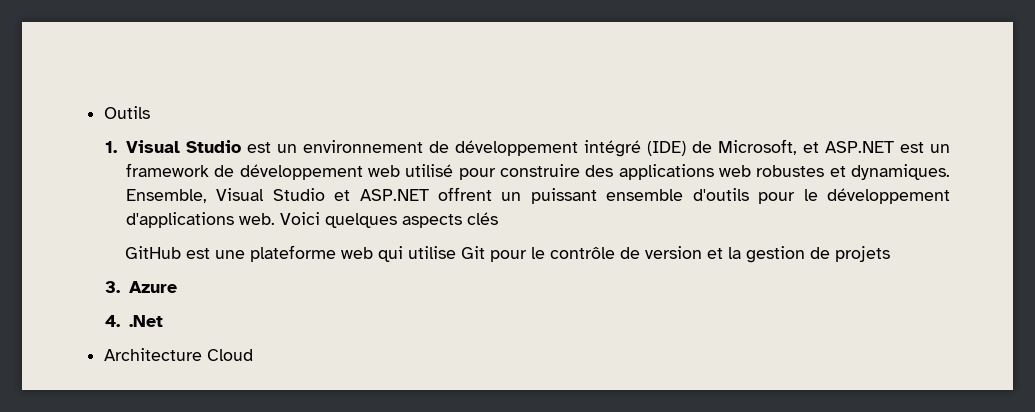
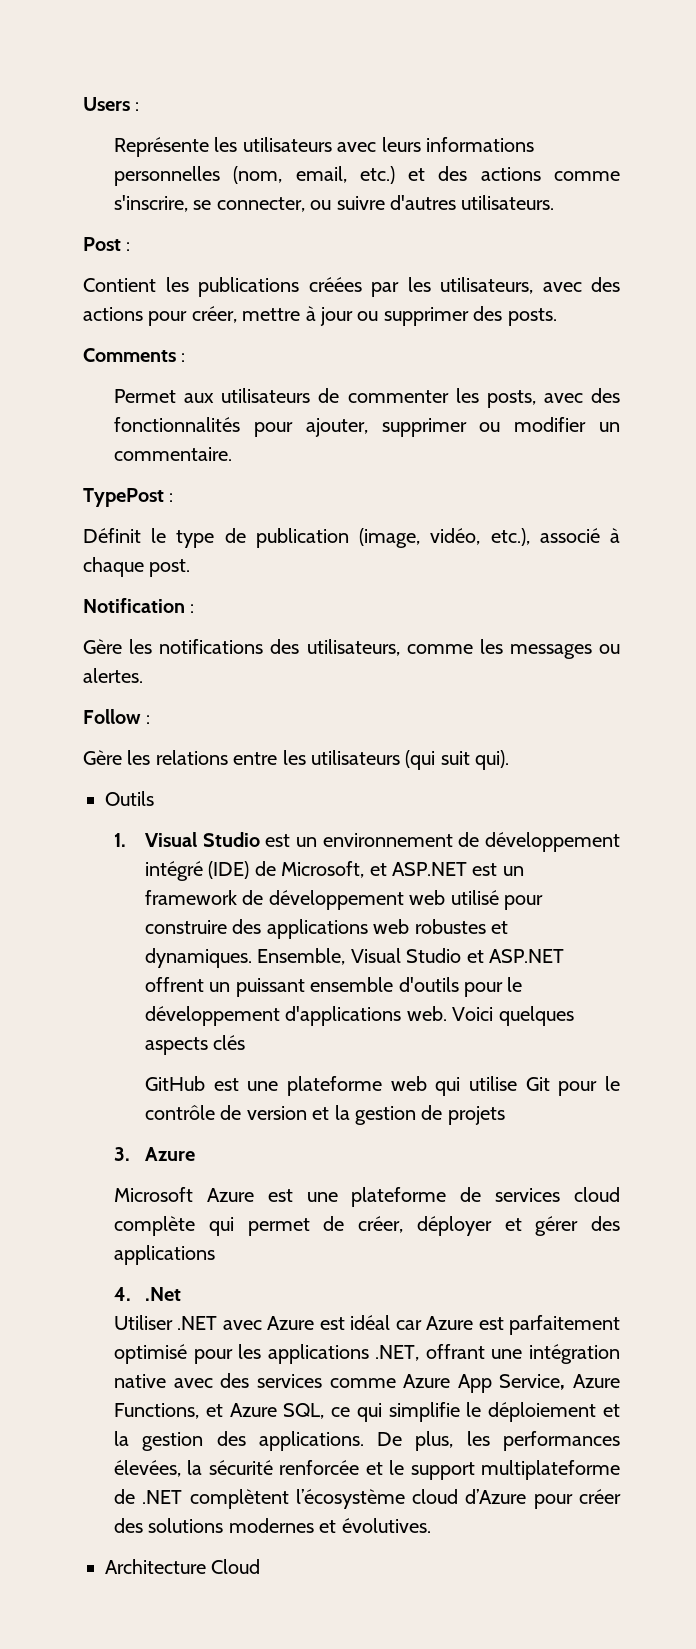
+ Users :
+ Représente les utilisateurs avec leurs informations personnelles (nom, email, etc.) et des actions comme s'inscrire, se connecter, ou suivre d'autres utilisateurs.
+ Post :
+ Contient les publications créées par les utilisateurs, avec des actions pour créer, mettre à jour ou supprimer des posts.
+ Comments :
+ Permet aux utilisateurs de commenter les posts, avec des fonctionnalités pour ajouter, supprimer ou modifier un commentaire.
+ TypePost :
+ Définit le type de publication (image, vidéo, etc.), associé à chaque post.
+ Notification :
+ Gère les notifications des utilisateurs, comme les messages ou alertes.
+ Follow :
+ Gère les relations entre les utilisateurs (qui suit qui).
+ Microsoft Azure est une plateforme de services cloud complète qui permet de créer, déployer et gérer des applications
  4. .Net
+ Utiliser .NET avec Azure est idéal car Azure est parfaitement optimisé pour les applications .NET, offrant une intégration native avec des services comme Azure App Service, Azure Functions, et Azure SQL, ce qui simplifie le déploiement et la gestion des applications. De plus, les performances élevées, la sécurité renforcée et le support multiplateforme de .NET complètent l’écosystème cloud d’Azure pour créer des solutions modernes et évolutives.

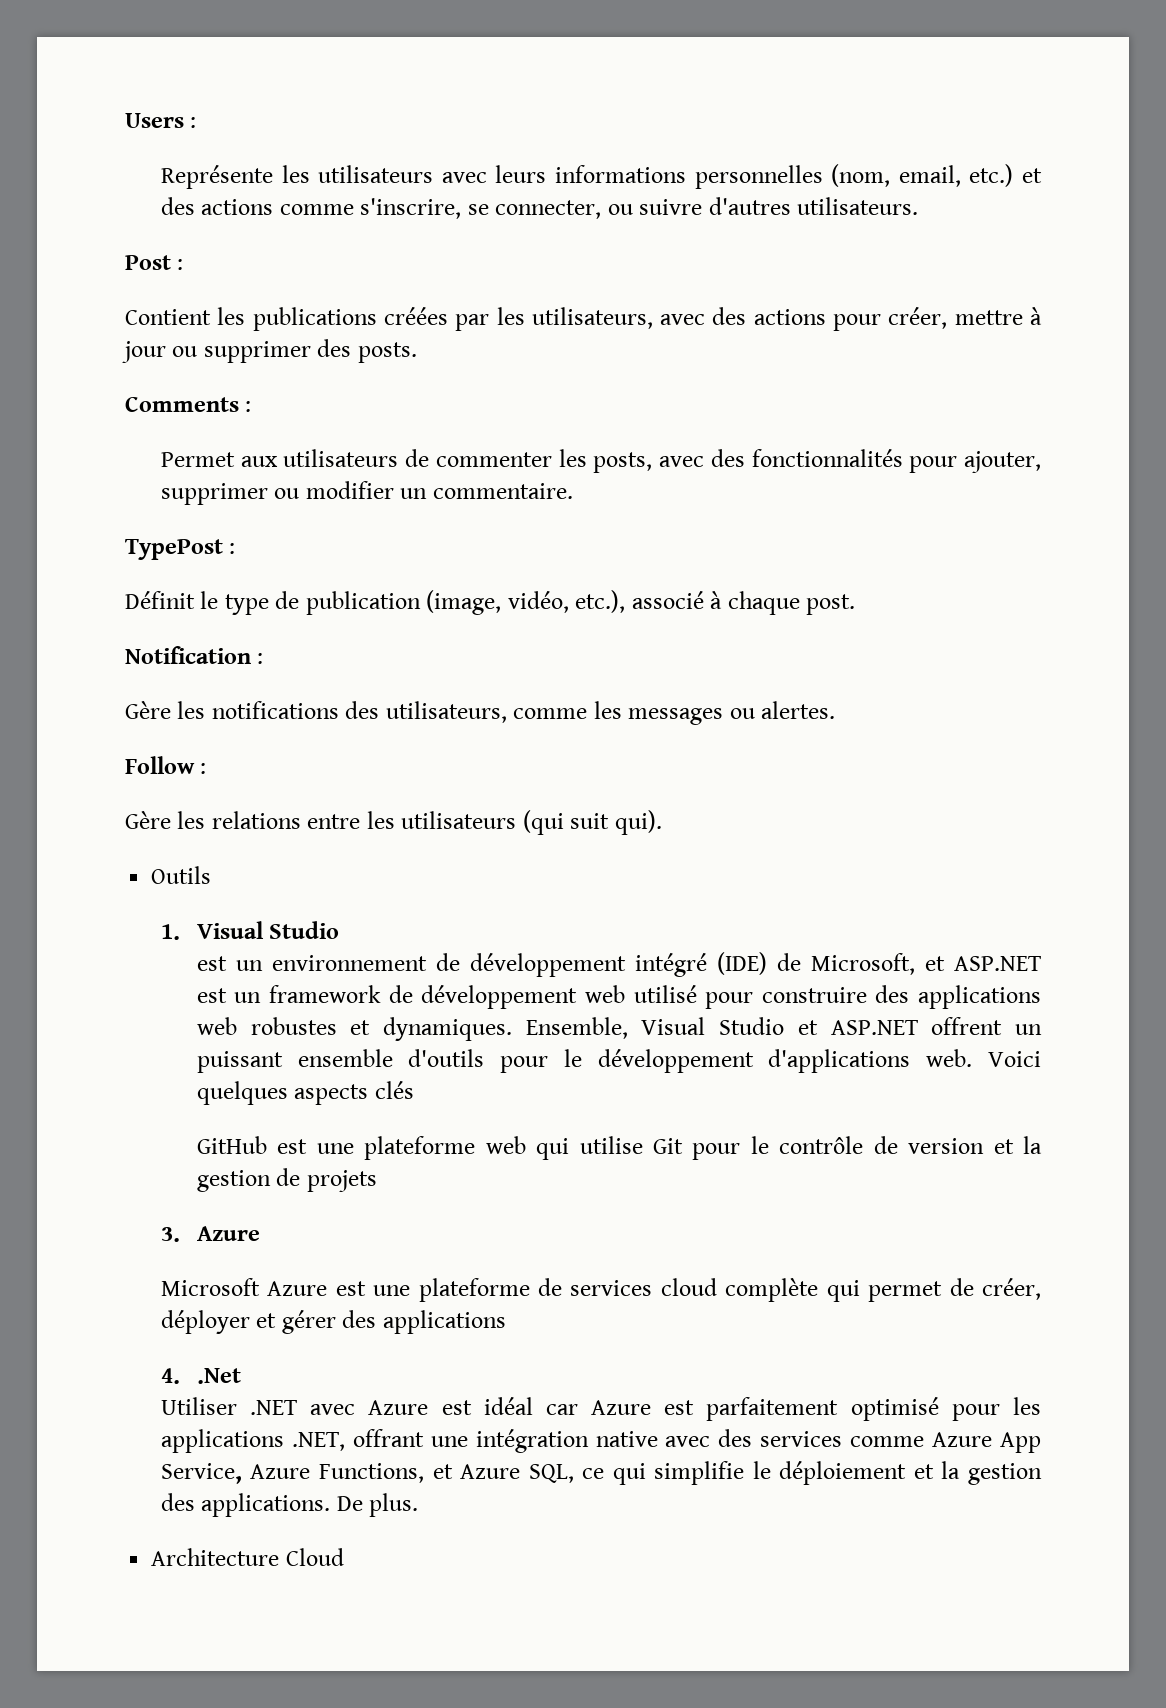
- 1. Visual Studio est un environnement de développement intégré (IDE) de Microsoft, et ASP.NET est un framework de développement web utilisé pour construire des applications web robustes et dynamiques.
+ 1. Visual Studio
+ est un environnement de développement intégré (IDE) de Microsoft, et ASP.NET est un framework de développement web utilisé pour construire des applications web robustes et dynamiques.
- De plus, les performances élevées, la sécurité renforcée et le support multiplateforme de .NET complètent l’écosystème cloud d’Azure pour créer des solutions modernes et évolutives.
+ De plus.

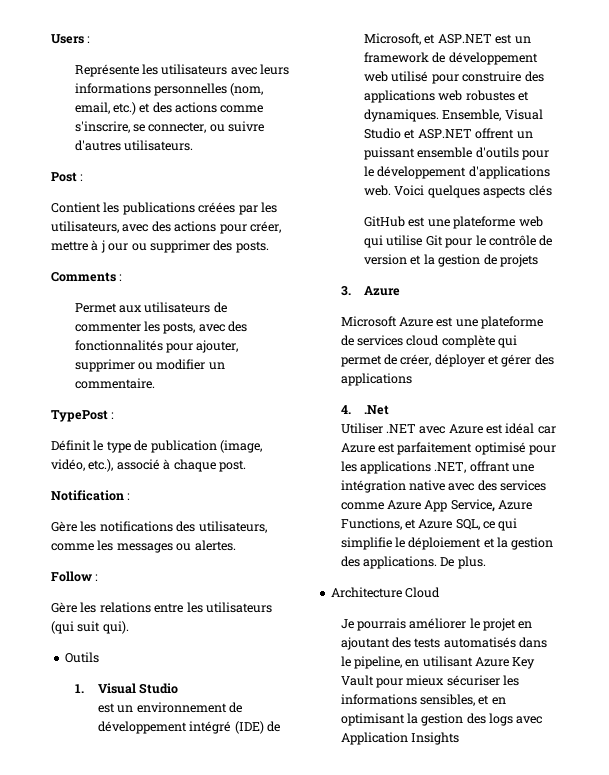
- Contient les publications créées par les utilisateurs, avec des actions pour créer, mettre à jour ou supprimer des posts.
+ Contient les publications créées par les utilisateurs, avec des actions pour créer, mettre à j our ou supprimer des posts.
+ Je pourrais améliorer le projet en ajoutant des tests automatisés dans le pipeline, en utilisant Azure Key Vault pour mieux sécuriser les informations sensibles, et en optimisant la gestion des logs avec Application Insights

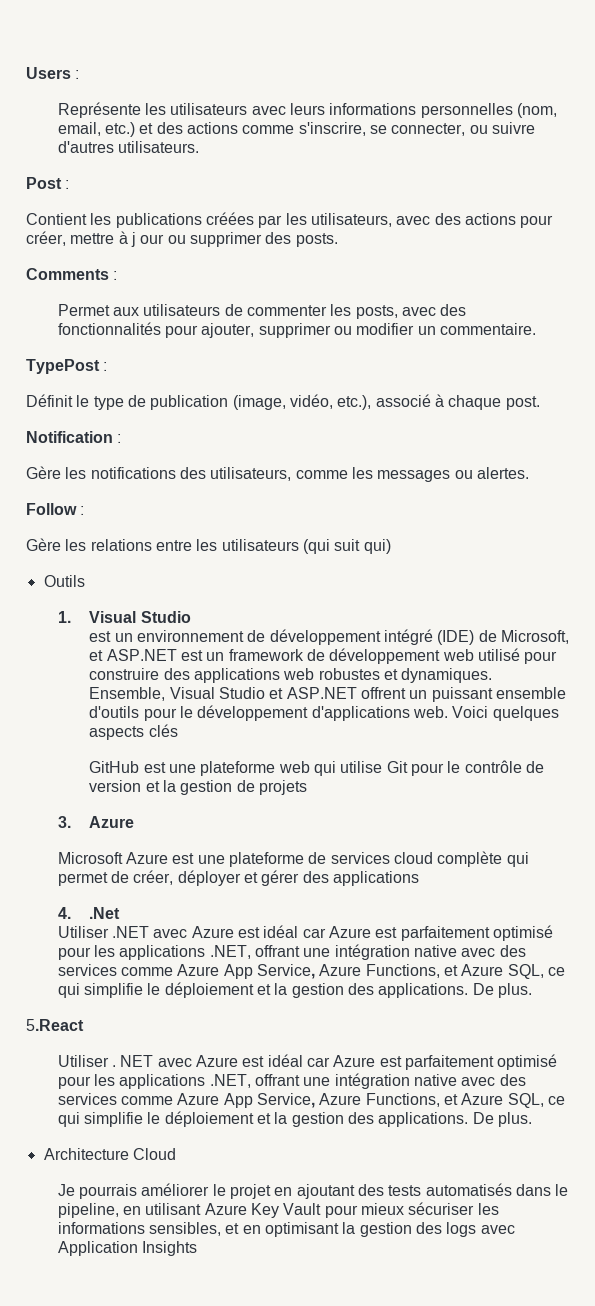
- Gère les relations entre les utilisateurs (qui suit qui).
+ Gère les relations entre les utilisateurs (qui suit qui)
+ 5.React
+ Utiliser . NET avec Azure est idéal car Azure est parfaitement optimisé pour les applications .NET, offrant une intégration native avec des services comme Azure App Service, Azure Functions, et Azure SQL, ce qui simplifie le déploiement et la gestion des applications. De plus.

